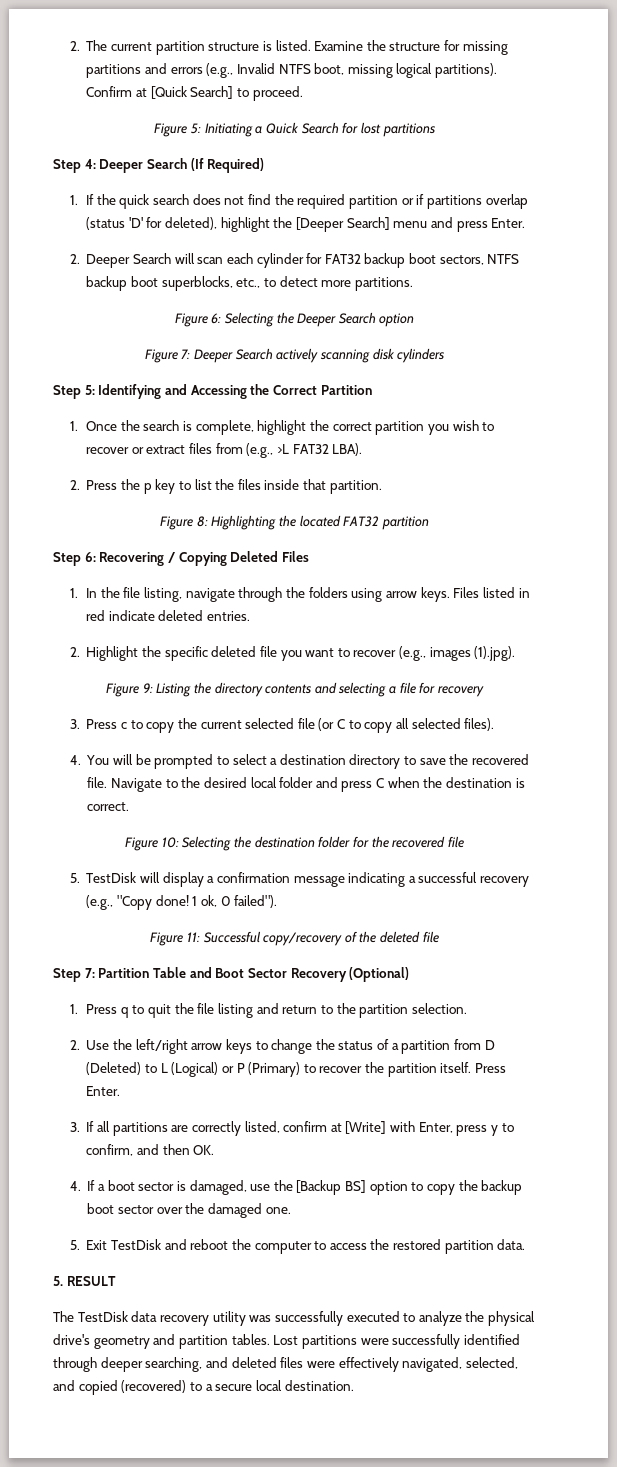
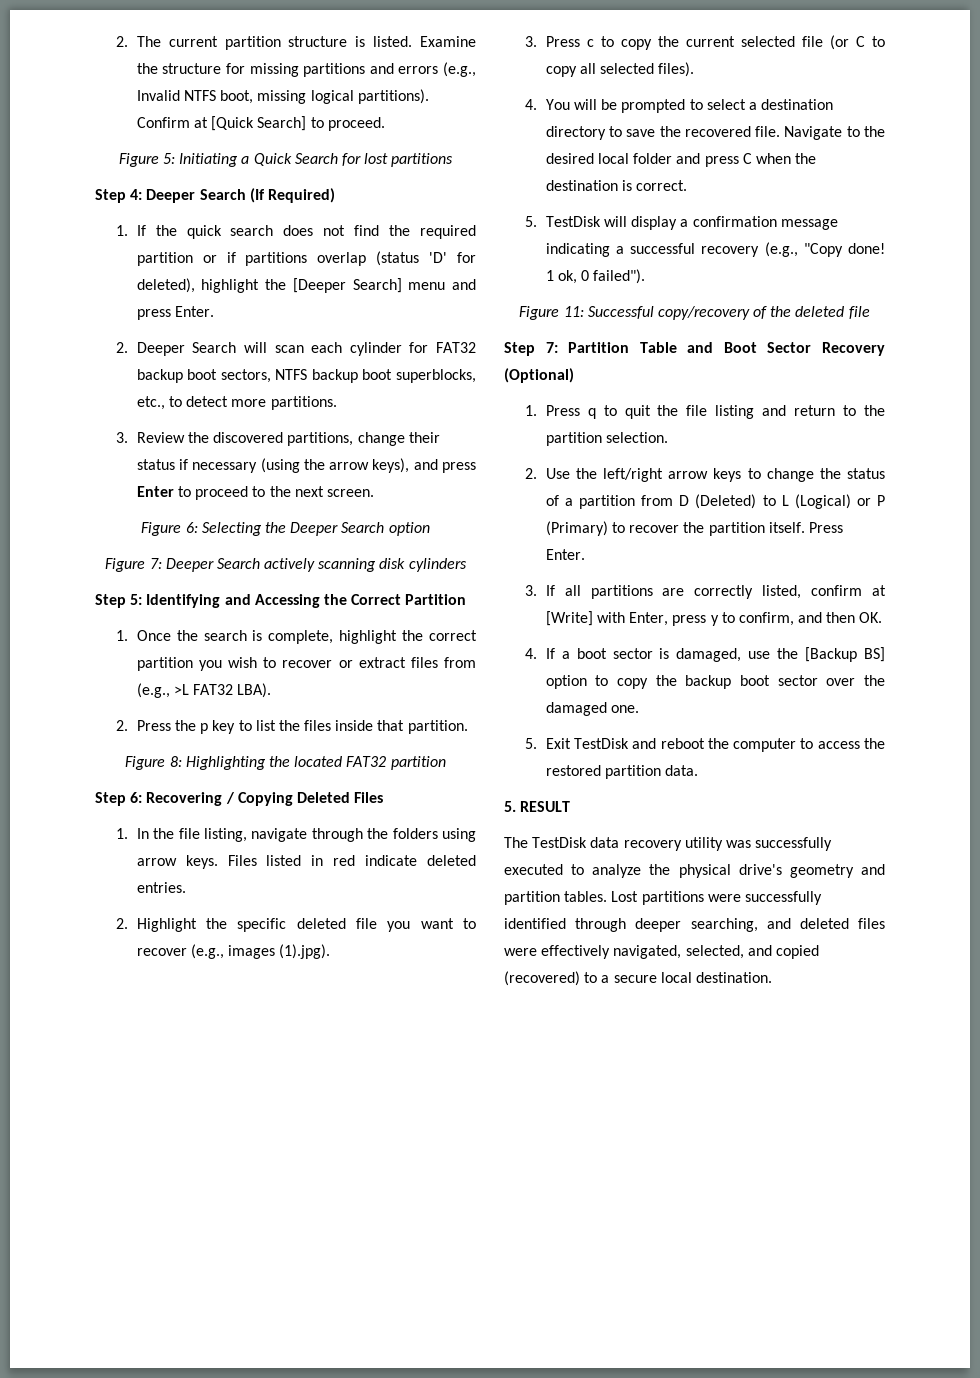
+ 3. Review the discovered partitions, change their status if necessary (using the arrow keys), and press Enter to proceed to the next screen.
- Figure 9: Listing the directory contents and selecting a file for recovery
- Figure 10: Selecting the destination folder for the recovered file

